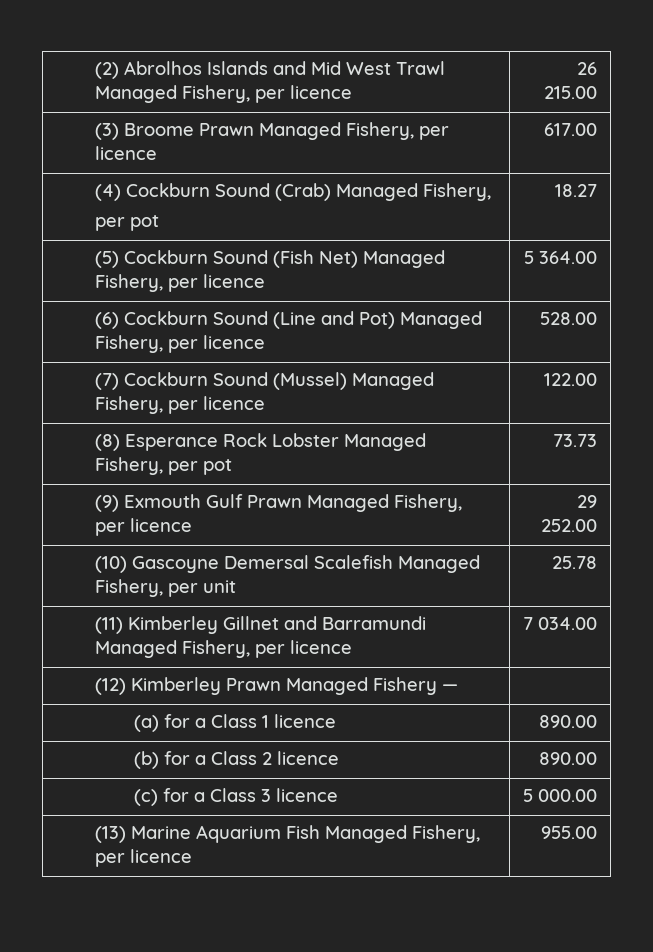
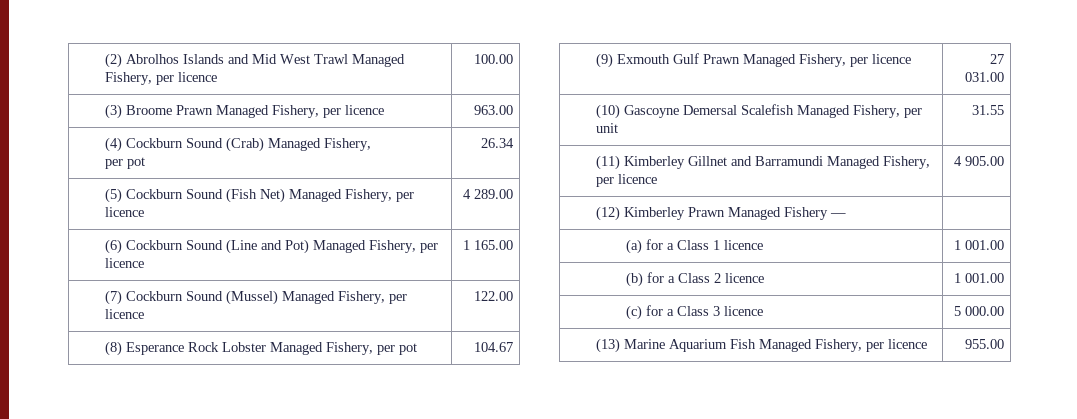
- (2) Abrolhos Islands and Mid West Trawl Managed Fishery, per licence | 26 215.00
+ (2) Abrolhos Islands and Mid West Trawl Managed Fishery, per licence | 100.00
- (3) Broome Prawn Managed Fishery, per licence | 617.00
+ (3) Broome Prawn Managed Fishery, per licence | 963.00
  (4) Cockburn Sound (Crab) Managed Fishery,
- per pot | 18.27
+ per pot | 26.34
- (5) Cockburn Sound (Fish Net) Managed Fishery, per licence | 5 364.00
+ (5) Cockburn Sound (Fish Net) Managed Fishery, per licence | 4 289.00
- (6) Cockburn Sound (Line and Pot) Managed Fishery, per licence | 528.00
+ (6) Cockburn Sound (Line and Pot) Managed Fishery, per licence | 1 165.00
- (8) Esperance Rock Lobster Managed Fishery, per pot | 73.73
+ (8) Esperance Rock Lobster Managed Fishery, per pot | 104.67
- (9) Exmouth Gulf Prawn Managed Fishery, per licence | 29 252.00
+ (9) Exmouth Gulf Prawn Managed Fishery, per licence | 27 031.00
- (10) Gascoyne Demersal Scalefish Managed Fishery, per unit | 25.78
+ (10) Gascoyne Demersal Scalefish Managed Fishery, per unit | 31.55
- (11) Kimberley Gillnet and Barramundi Managed Fishery, per licence | 7 034.00
+ (11) Kimberley Gillnet and Barramundi Managed Fishery, per licence | 4 905.00
- (a) for a Class 1 licence | 890.00
+ (a) for a Class 1 licence | 1 001.00
- (b) for a Class 2 licence | 890.00
+ (b) for a Class 2 licence | 1 001.00

